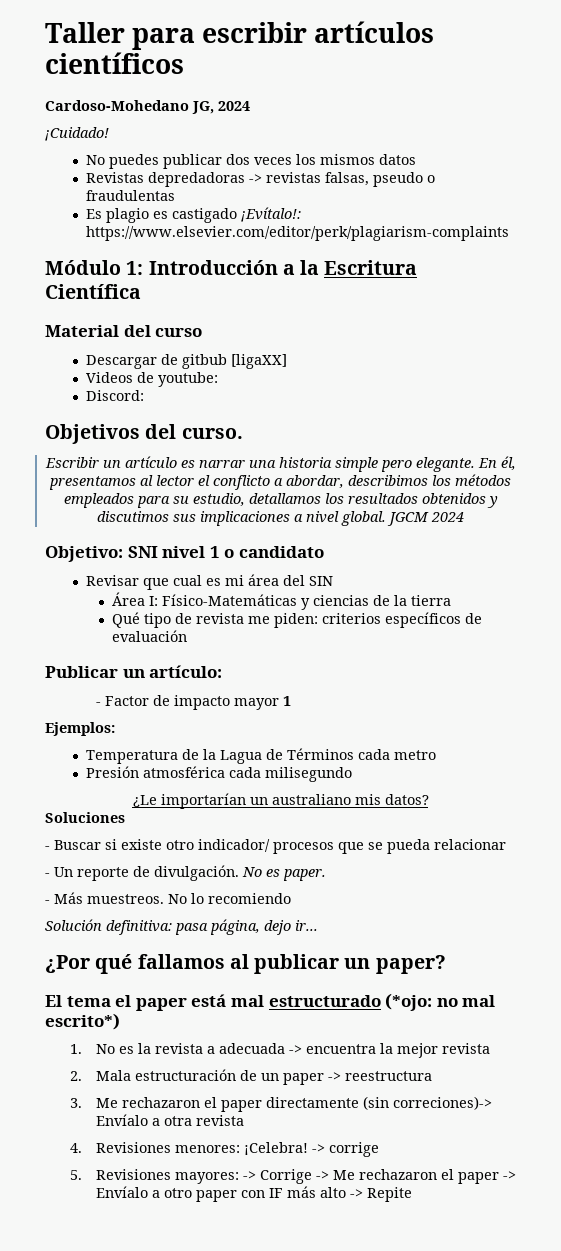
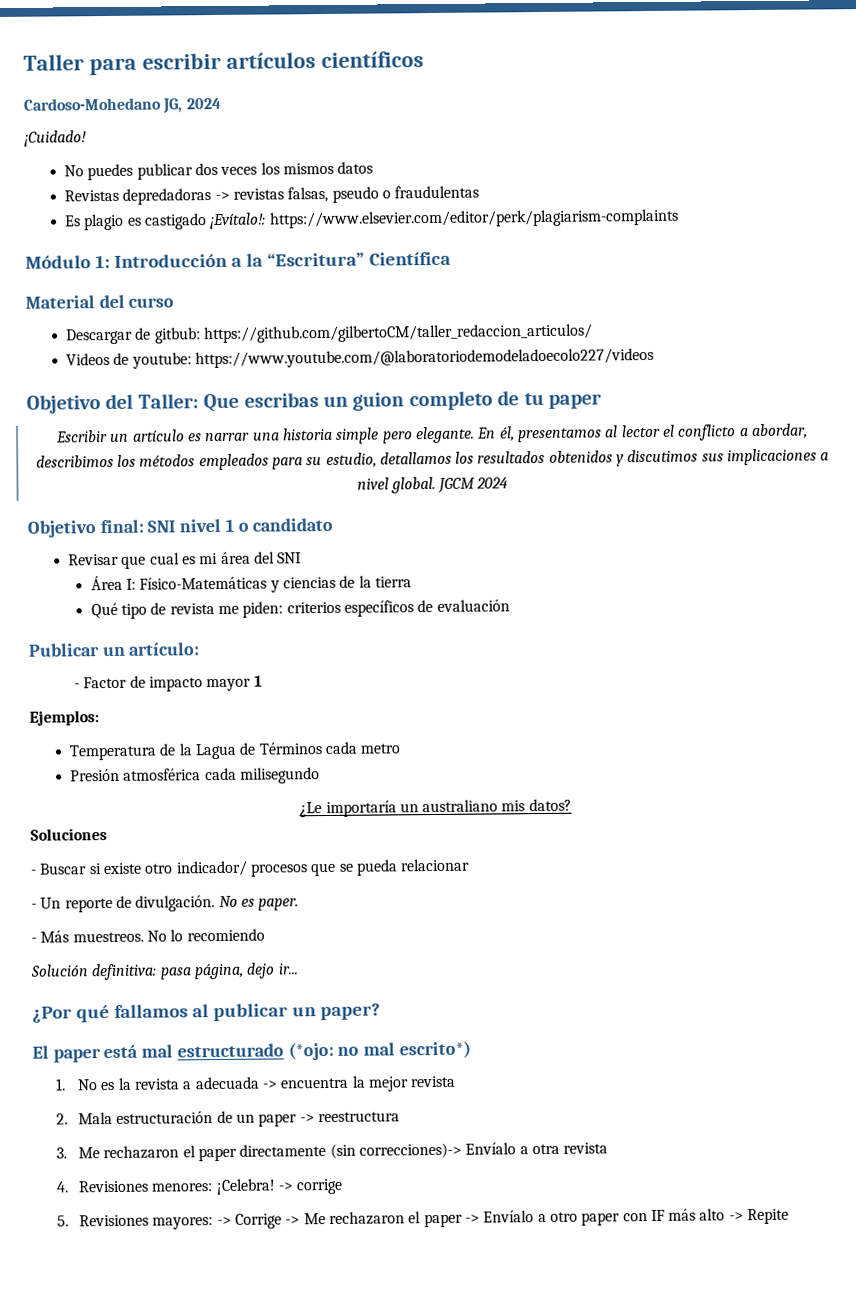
- Módulo 1: Introducción a la Escritura Científica
+ Módulo 1: Introducción a la “Escritura” Científica
- Descargar de gitbub [ligaXX]
+ Descargar de gitbub: https://github.com/gilbertoCM/taller_redaccion_articulos/
- Videos de youtube:
- Discord:
- Objetivos del curso.
+ Videos de youtube: https://www.youtube.com/@laboratoriodemodeladoecolo227/videos
+ Objetivo del Taller: Que escribas un guion completo de tu paper
- Objetivo: SNI nivel 1 o candidato
+ Objetivo final: SNI nivel 1 o candidato
- Revisar que cual es mi área del SIN
+ Revisar que cual es mi área del SNI
- ¿Le importarían un australiano mis datos?
+ ¿Le importaría un australiano mis datos?
- El tema el paper está mal estructurado (*ojo: no mal escrito*)
+ El paper está mal estructurado (*ojo: no mal escrito*)
- 3. Me rechazaron el paper directamente (sin correciones)-> Envíalo a otra revista
+ 3. Me rechazaron el paper directamente (sin correcciones)-> Envíalo a otra revista

